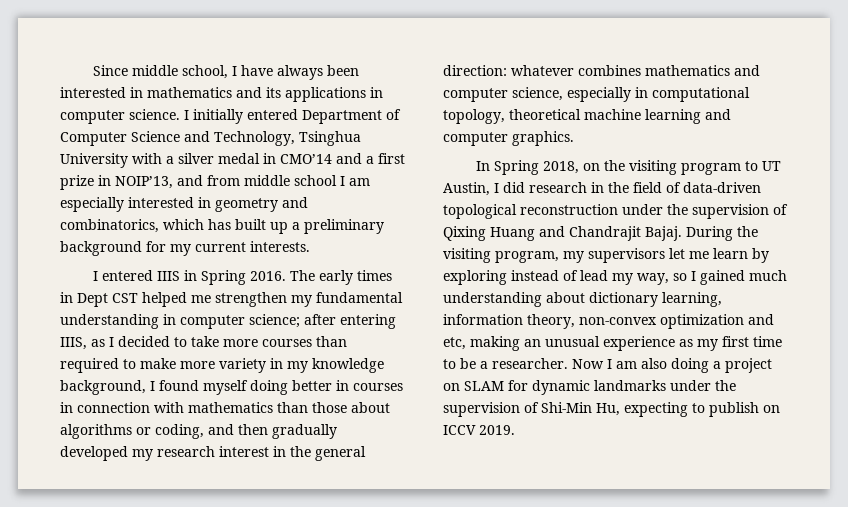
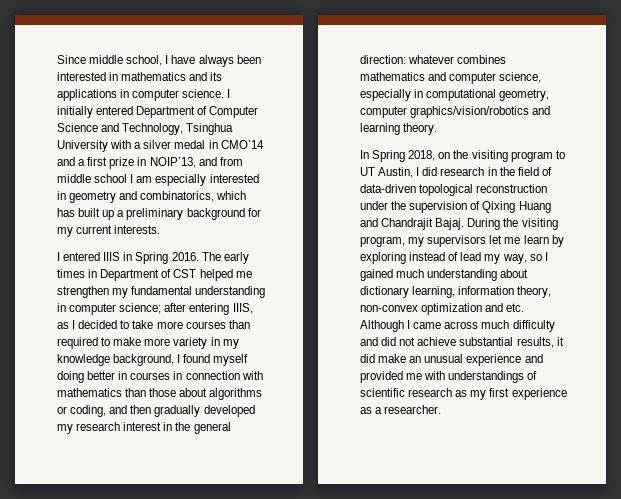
- The early times in Dept CST helped me strengthen my fundamental understanding in computer science;
+ The early times in Department of CST helped me strengthen my fundamental understanding in computer science;
- whatever combines mathematics and computer science, especially in computational topology, theoretical machine learning and computer graphics.
+ whatever combines mathematics and computer science, especially in computational geometry, computer graphics/vision/robotics and learning theory.
- During the visiting program, my supervisors let me learn by exploring instead of lead my way, so I gained much understanding about dictionary learning, information theory, non-convex optimization and etc, making an unusual experience as my first time to be a researcher. Now I am also doing a project on SLAM for dynamic landmarks under the supervision of Shi-Min Hu, expecting to publish on ICCV 2019.
+ During the visiting program, my supervisors let me learn by exploring instead of lead my way, so I gained much understanding about dictionary learning, information theory, non-convex optimization and etc. Although I came across much difficulty and did not achieve substantial results, it did make an unusual experience and provided me with understandings of scientific research as my first experience as a researcher.

